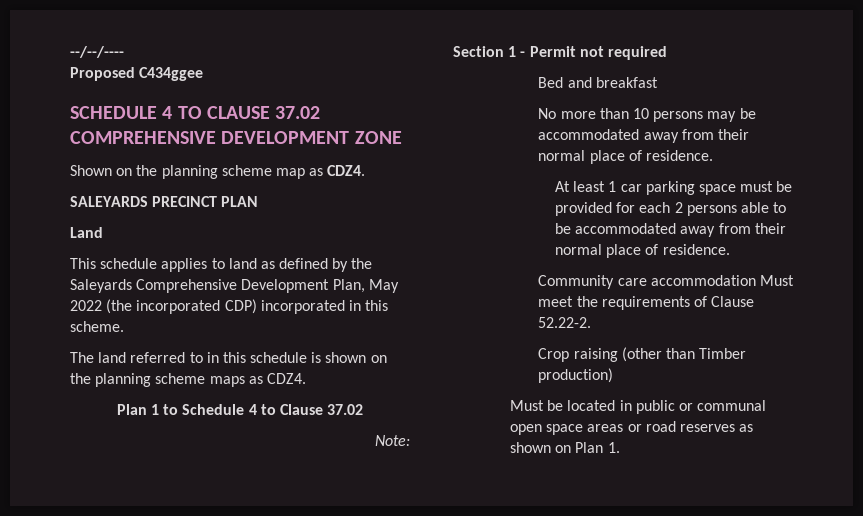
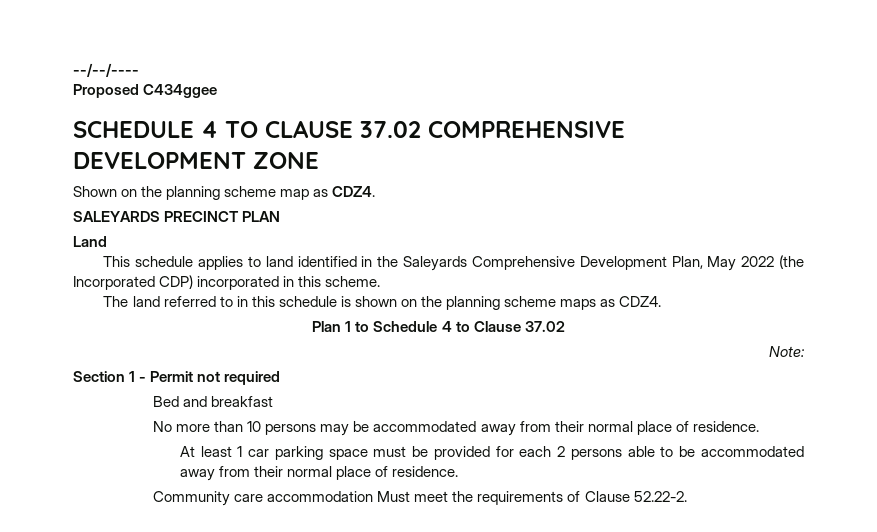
- This schedule applies to land as defined by the Saleyards Comprehensive Development Plan, May 2022 (the incorporated CDP) incorporated in this scheme.
+ This schedule applies to land identified in the Saleyards Comprehensive Development Plan, May 2022 (the Incorporated CDP) incorporated in this scheme.
- Crop raising (other than Timber production)
- Must be located in public or communal open space areas or road reserves as shown on Plan 1.

